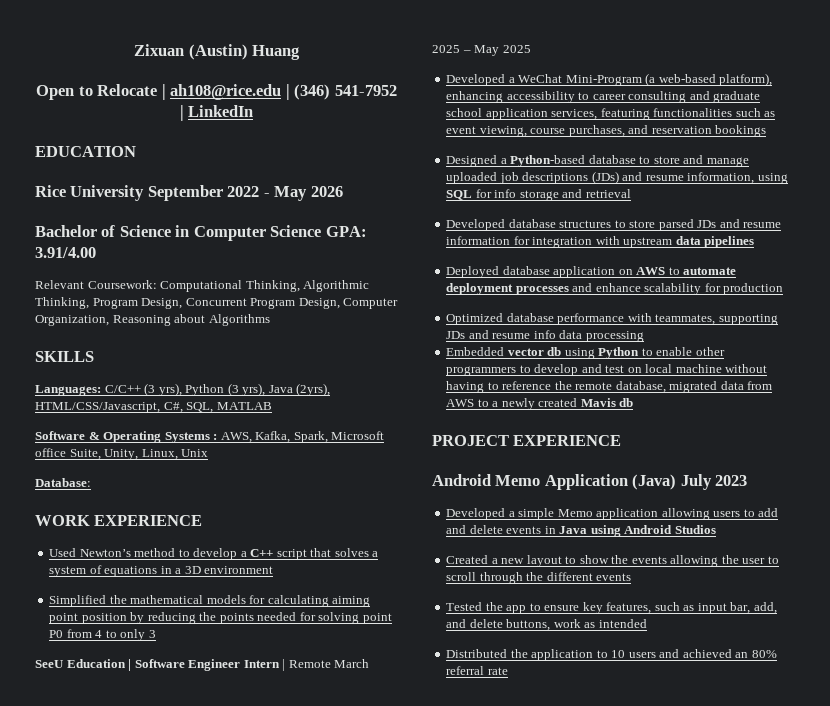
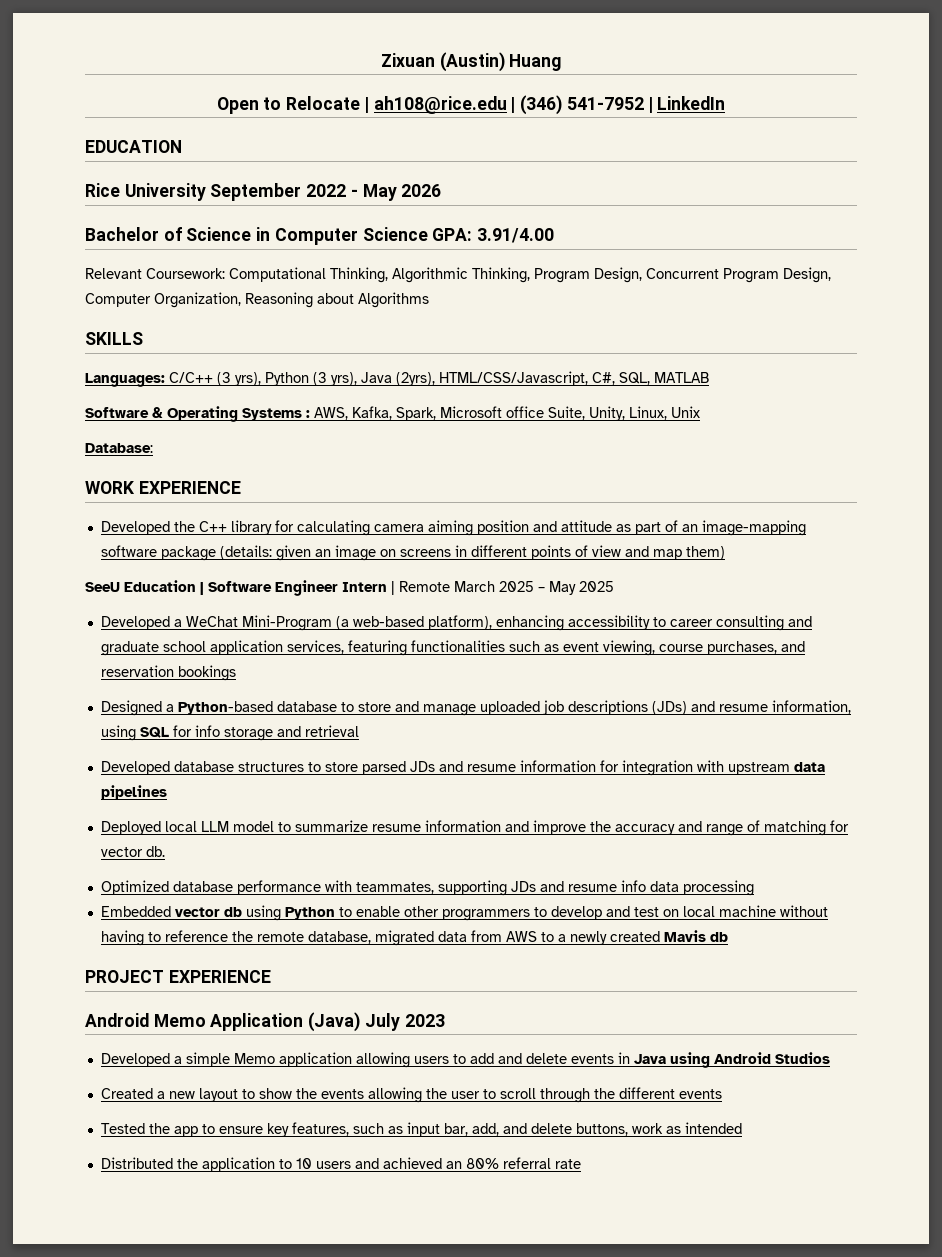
- Used Newton’s method to develop a C++ script that solves a system of equations in a 3D environment
- Simplified the mathematical models for calculating aiming point position by reducing the points needed for solving point P0 from 4 to only 3
+ Developed the C++ library for calculating camera aiming position and attitude as part of an image-mapping software package (details: given an image on screens in different points of view and map them)
- Deployed database application on AWS to automate deployment processes and enhance scalability for production
+ Deployed local LLM model to summarize resume information and improve the accuracy and range of matching for vector db.

